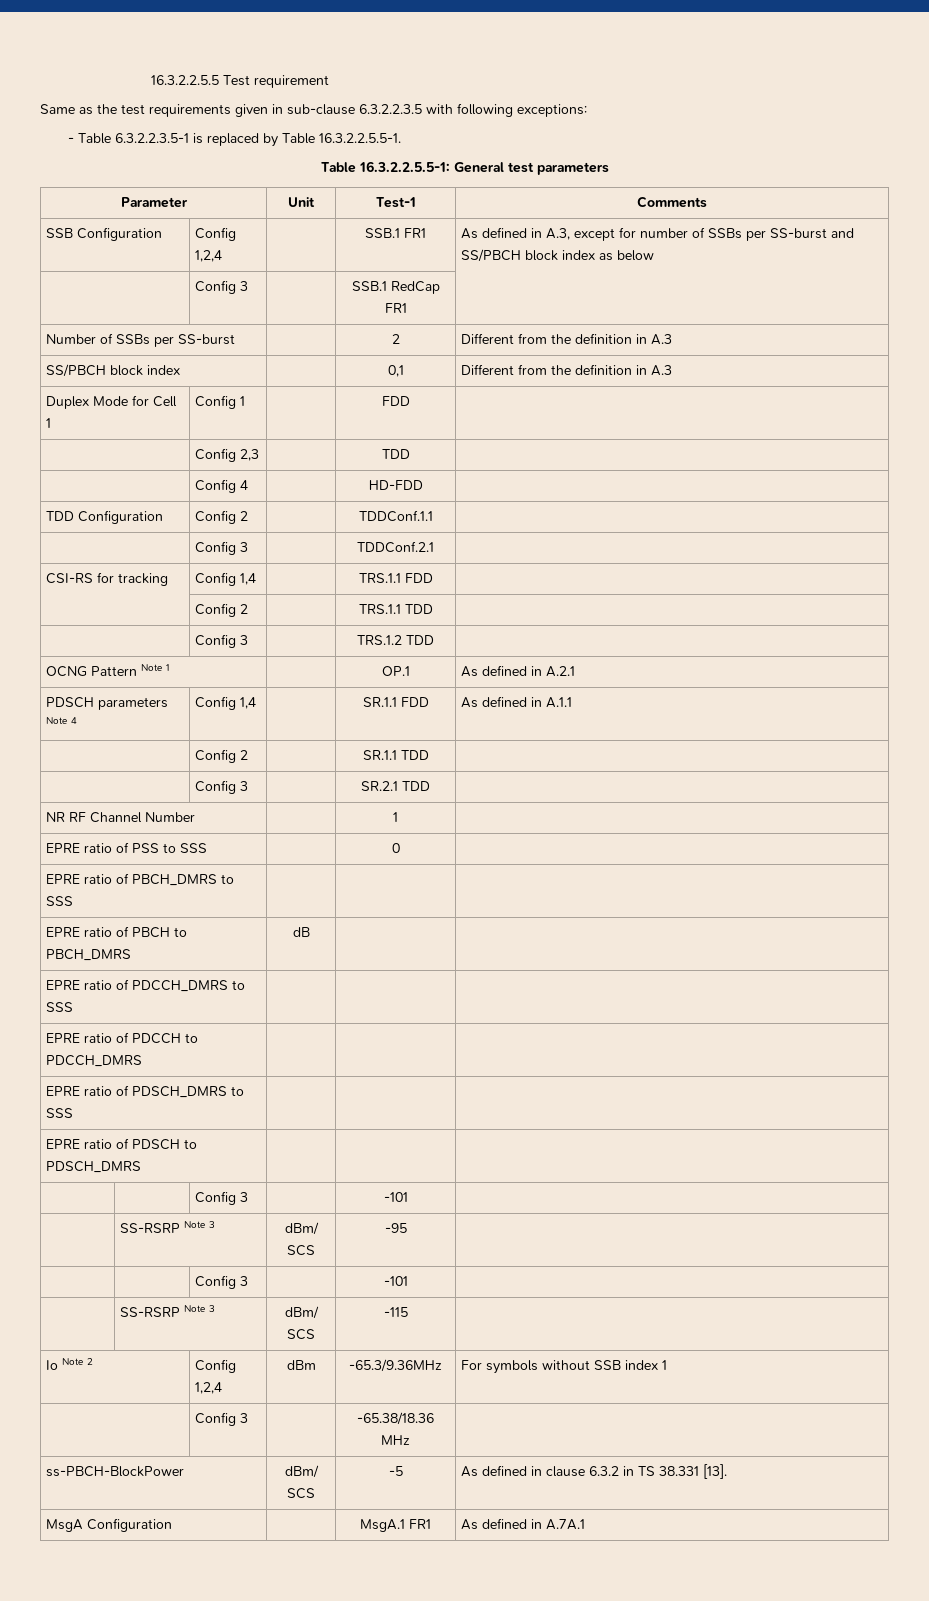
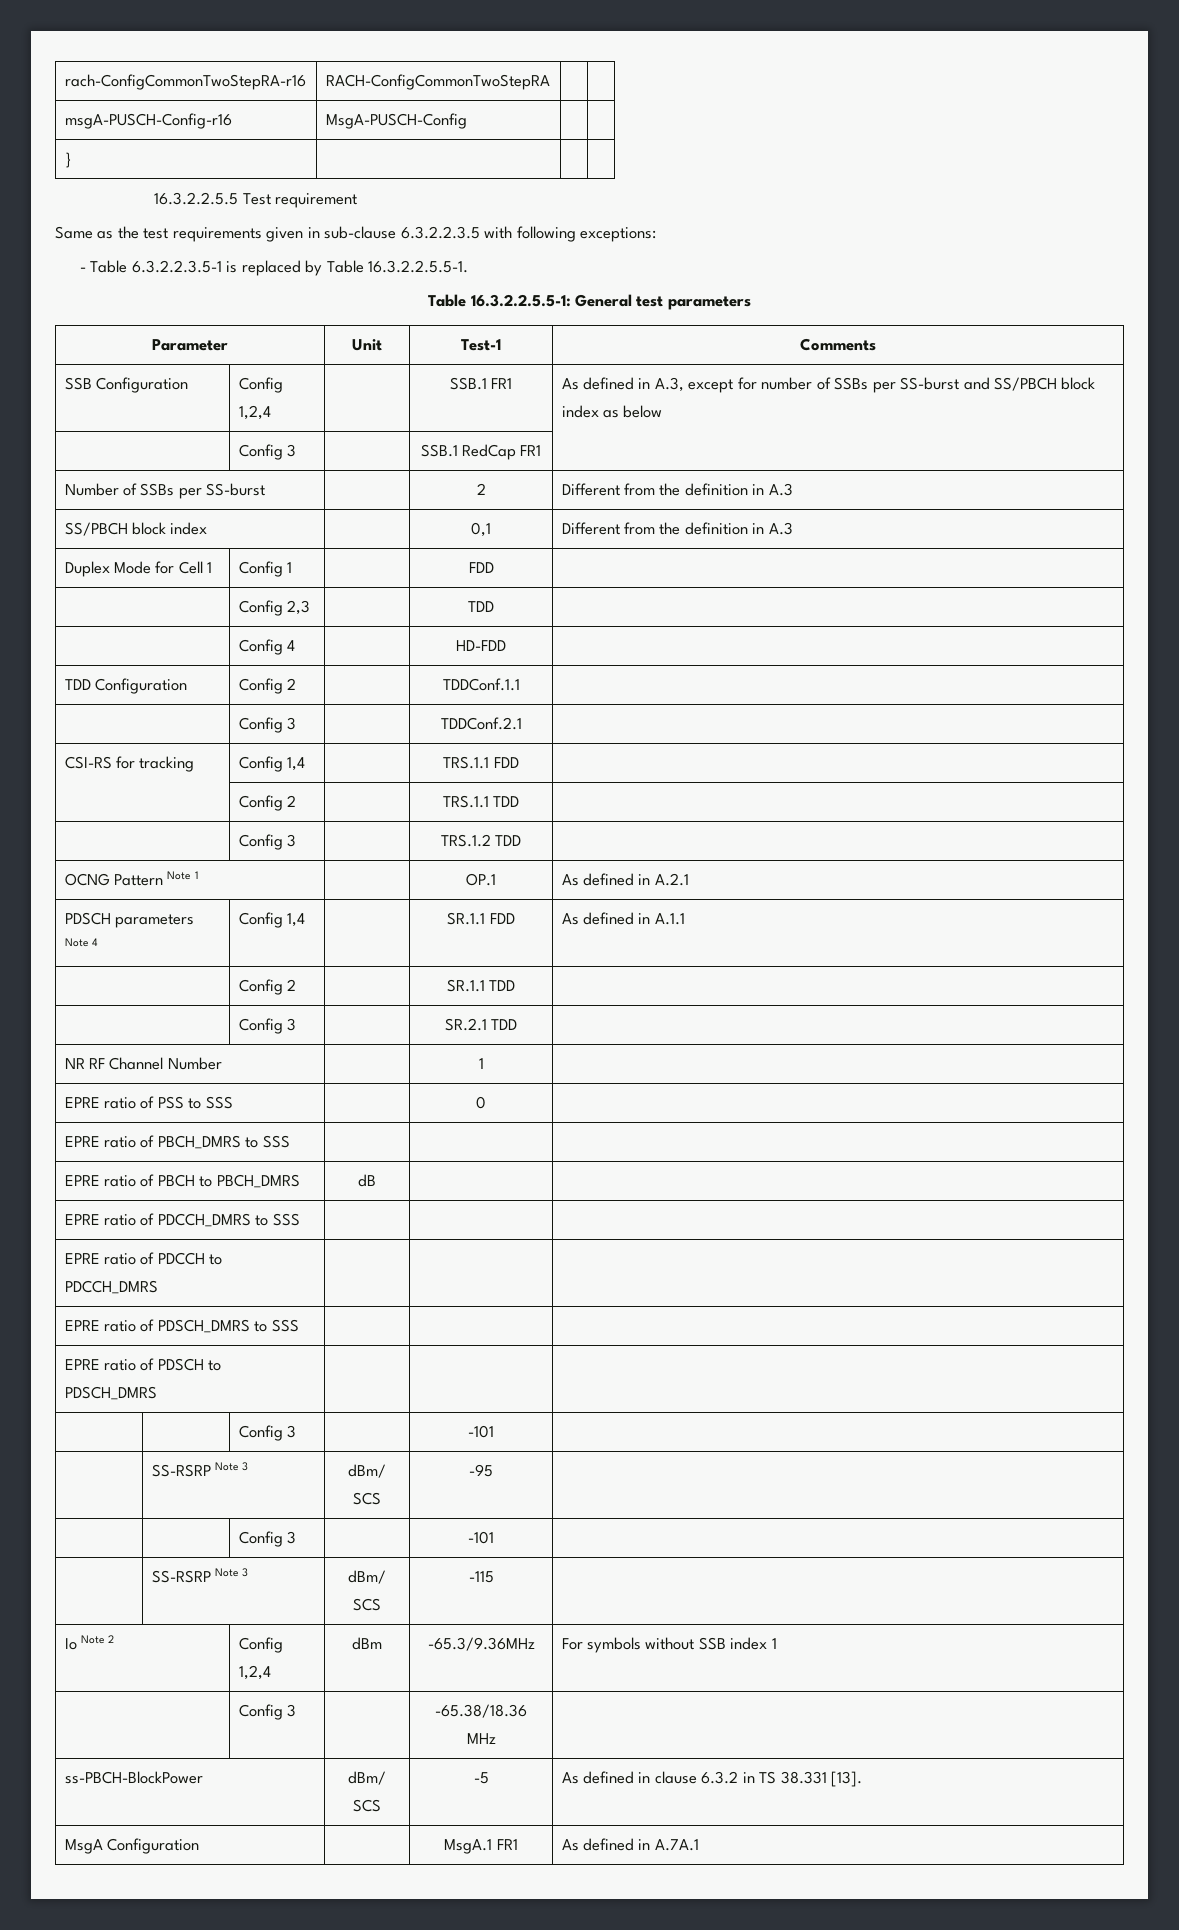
+ rach-ConfigCommonTwoStepRA-r16 | RACH-ConfigCommonTwoStepRA | |
+ msgA-PUSCH-Config-r16 | MsgA-PUSCH-Config | |
+ } | | |

